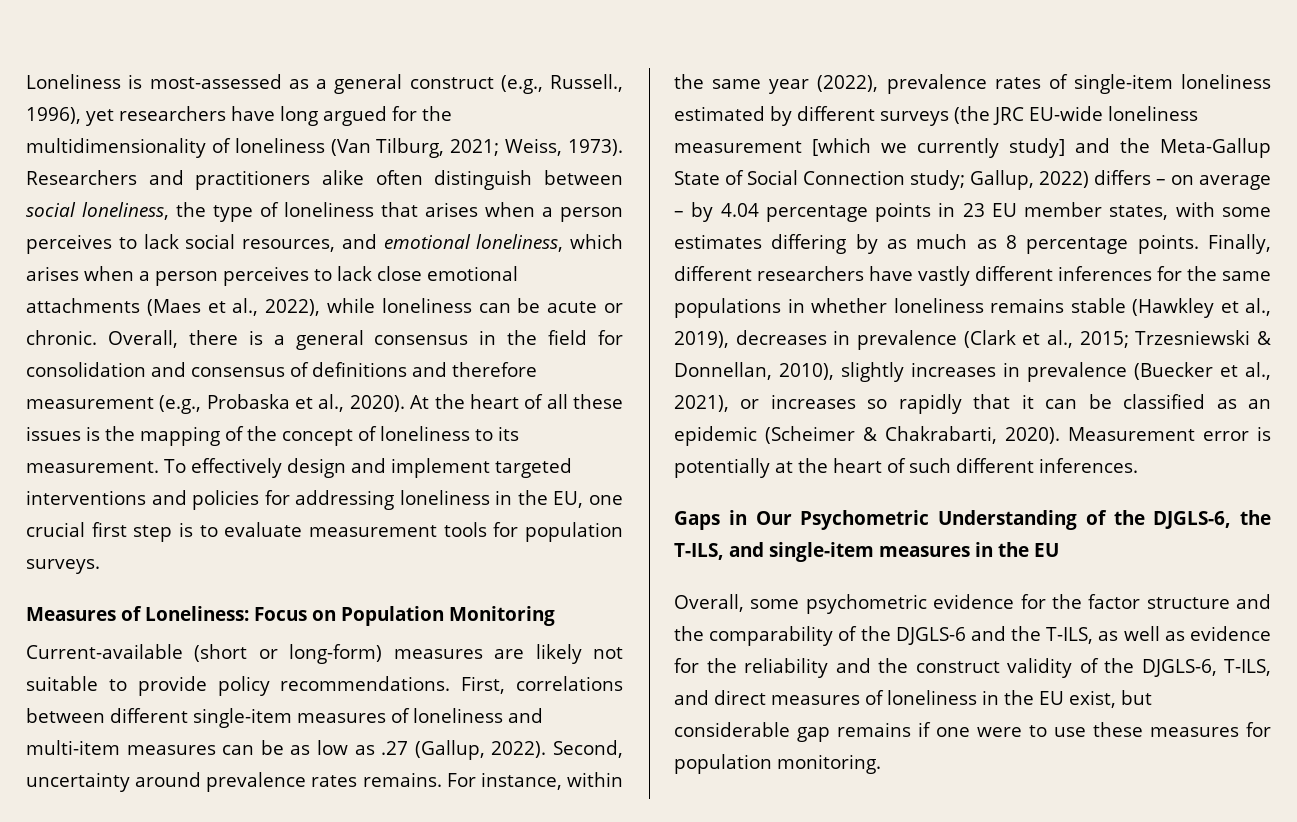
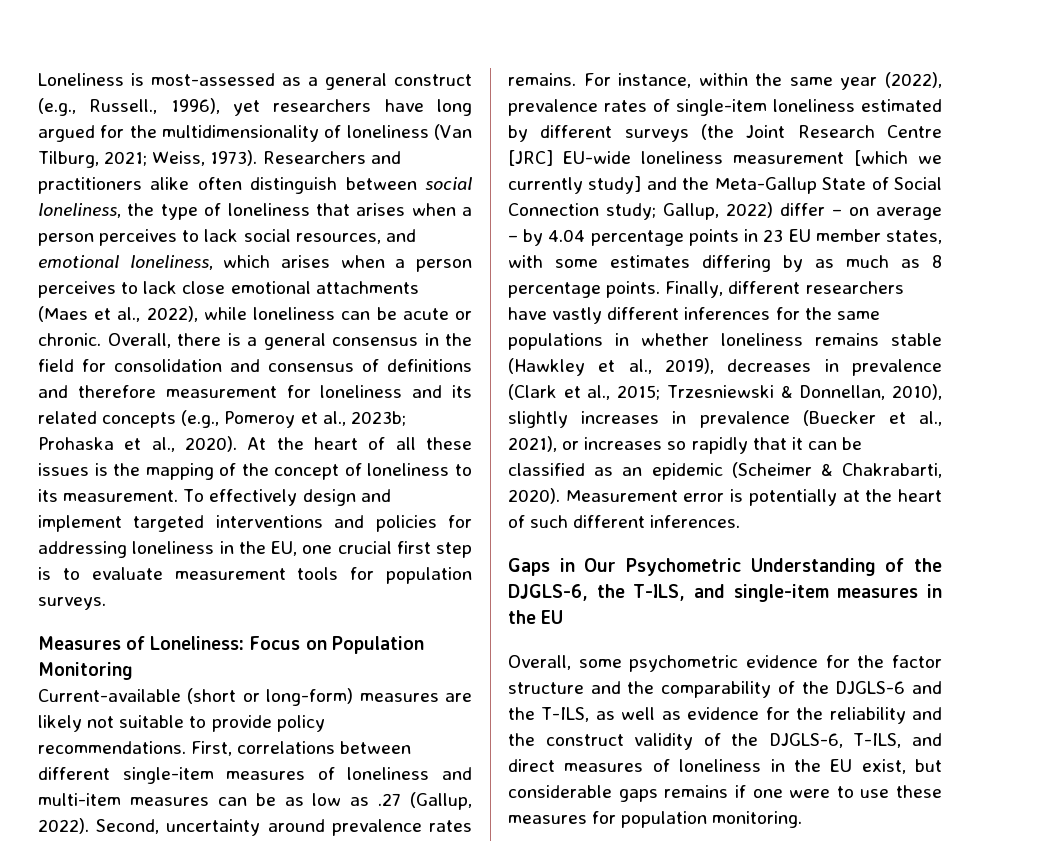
- Overall, there is a general consensus in the field for consolidation and consensus of definitions and therefore measurement (e.g., Probaska et al., 2020).
+ Overall, there is a general consensus in the field for consolidation and consensus of definitions and therefore measurement for loneliness and its related concepts (e.g., Pomeroy et al., 2023b; Prohaska et al., 2020).
- For instance, within the same year (2022), prevalence rates of single-item loneliness estimated by different surveys (the JRC EU-wide loneliness measurement [which we currently study] and the Meta-Gallup State of Social Connection study; Gallup, 2022) differs – on average – by 4.04 percentage points in 23 EU member states, with some estimates differing by as much as 8 percentage points.
+ For instance, within the same year (2022), prevalence rates of single-item loneliness estimated by different surveys (the Joint Research Centre [JRC] EU-wide loneliness measurement [which we currently study] and the Meta-Gallup State of Social Connection study; Gallup, 2022) differ – on average – by 4.04 percentage points in 23 EU member states, with some estimates differing by as much as 8 percentage points.
- Overall, some psychometric evidence for the factor structure and the comparability of the DJGLS-6 and the T-ILS, as well as evidence for the reliability and the construct validity of the DJGLS-6, T-ILS, and direct measures of loneliness in the EU exist, but considerable gap remains if one were to use these measures for population monitoring.
+ Overall, some psychometric evidence for the factor structure and the comparability of the DJGLS-6 and the T-ILS, as well as evidence for the reliability and the construct validity of the DJGLS-6, T-ILS, and direct measures of loneliness in the EU exist, but considerable gaps remains if one were to use these measures for population monitoring.

